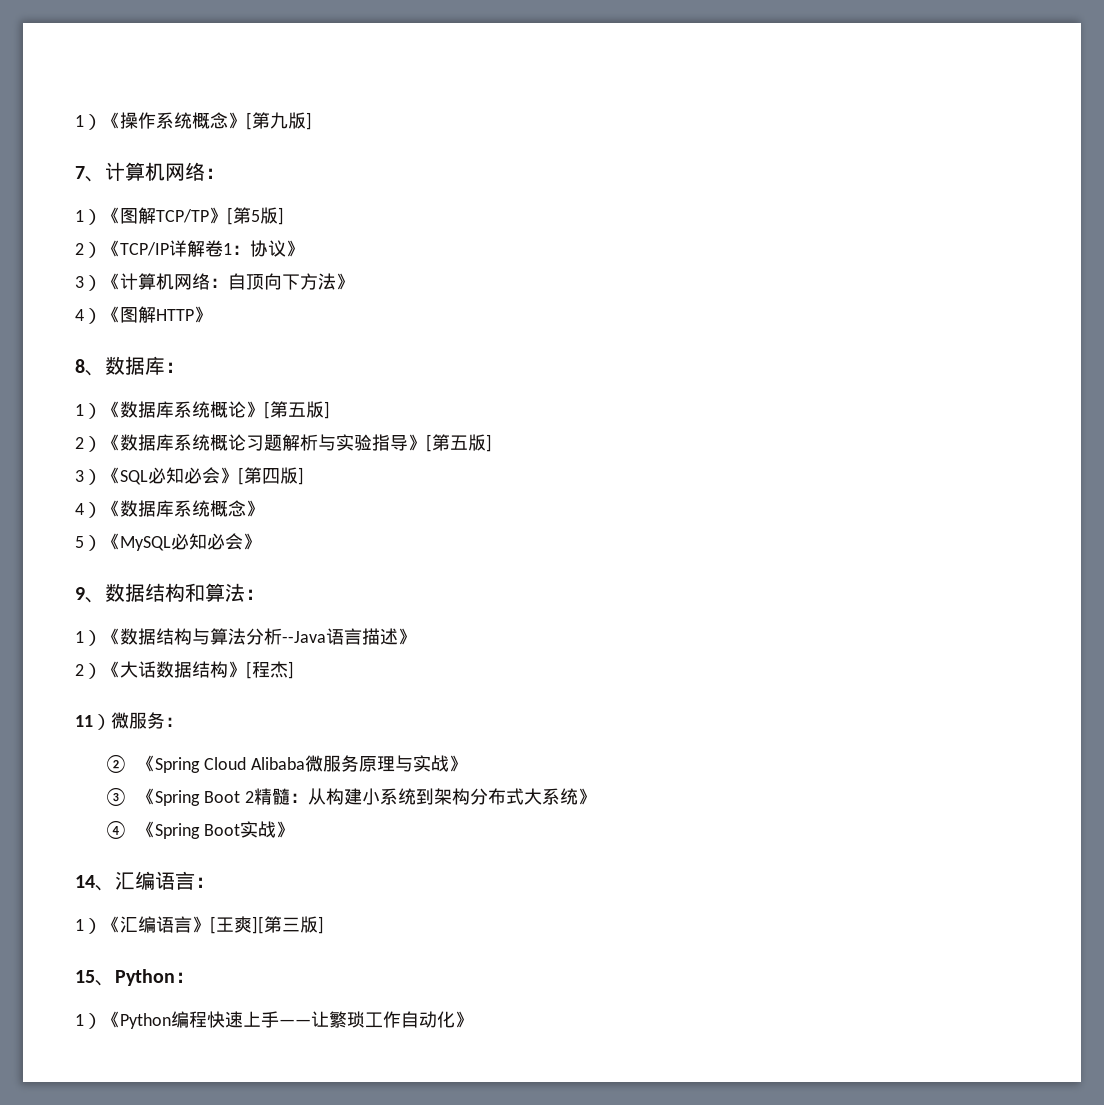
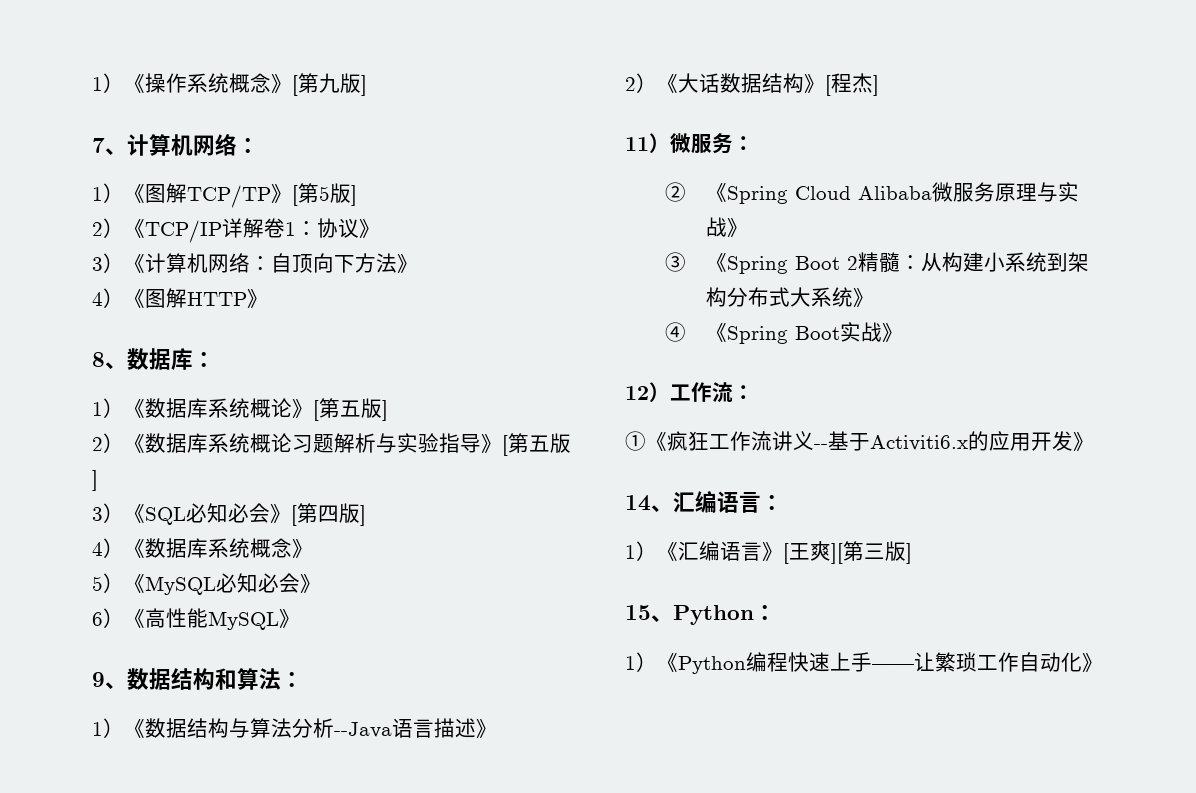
+ 6）《高性能MySQL》
+ 12）工作流：
+ ①《疯狂工作流讲义--基于Activiti6.x的应用开发》

